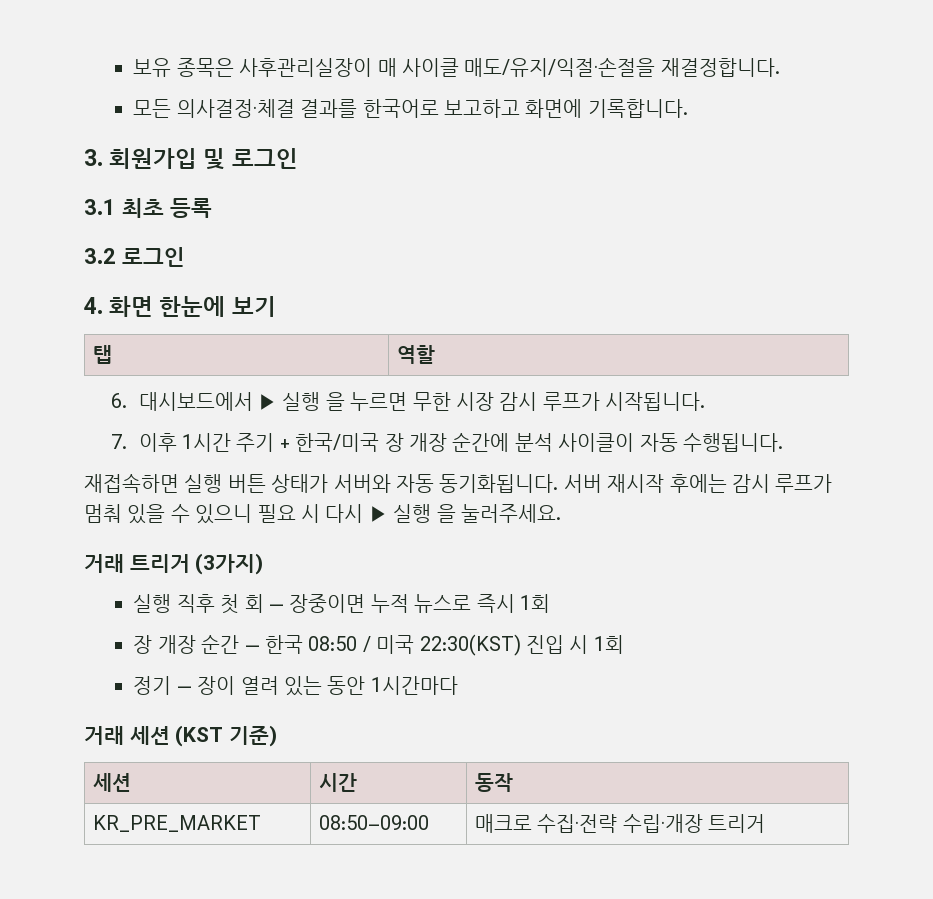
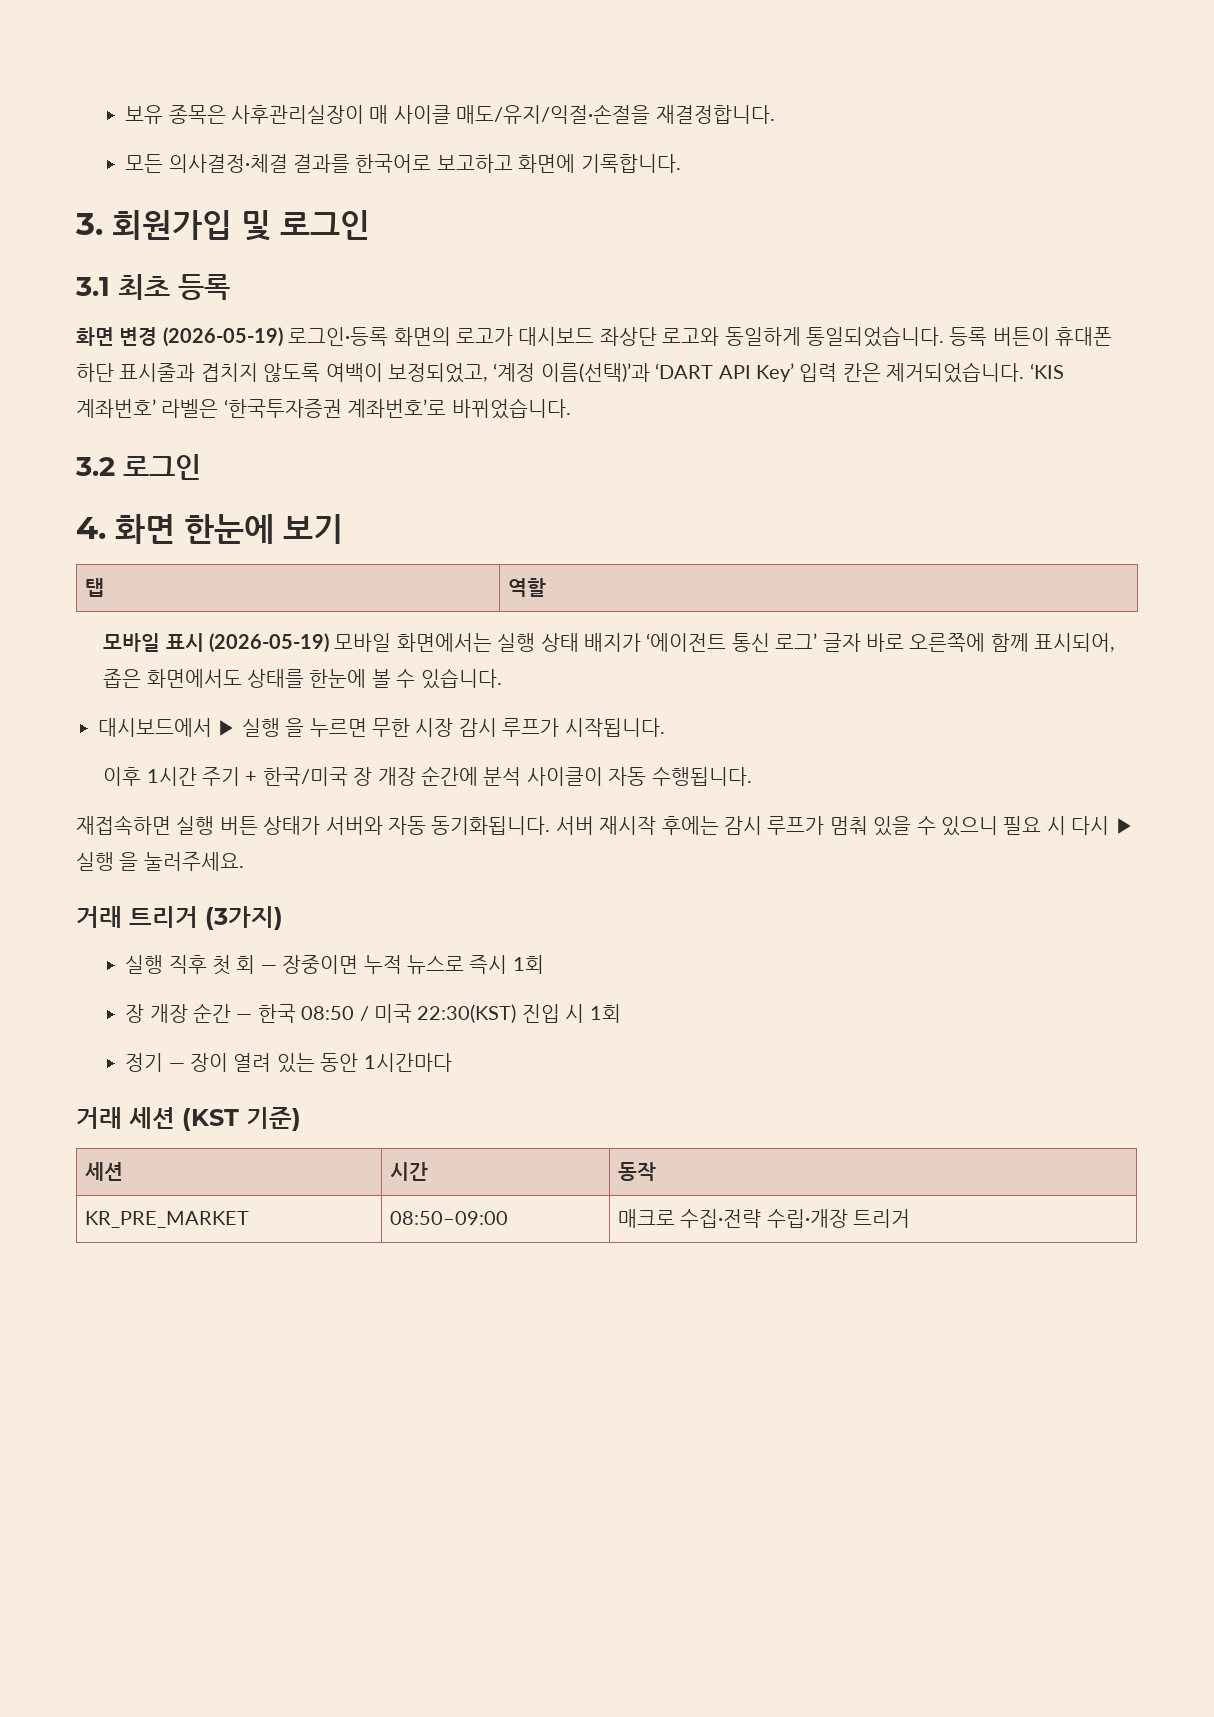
+ 화면 변경 (2026-05-19) 로그인·등록 화면의 로고가 대시보드 좌상단 로고와 동일하게 통일되었습니다. 등록 버튼이 휴대폰 하단 표시줄과 겹치지 않도록 여백이 보정되었고, ‘계정 이름(선택)’과 ‘DART API Key’ 입력 칸은 제거되었습니다. ‘KIS 계좌번호’ 라벨은 ‘한국투자증권 계좌번호’로 바뀌었습니다.
- 6. 대시보드에서 ▶ 실행 을 누르면 무한 시장 감시 루프가 시작됩니다.
+ 모바일 표시 (2026-05-19) 모바일 화면에서는 실행 상태 배지가 ‘에이전트 통신 로그’ 글자 바로 오른쪽에 함께 표시되어, 좁은 화면에서도 상태를 한눈에 볼 수 있습니다.
+ 대시보드에서 ▶ 실행 을 누르면 무한 시장 감시 루프가 시작됩니다.
- 7. 이후 1시간 주기 + 한국/미국 장 개장 순간에 분석 사이클이 자동 수행됩니다.
+ 이후 1시간 주기 + 한국/미국 장 개장 순간에 분석 사이클이 자동 수행됩니다.

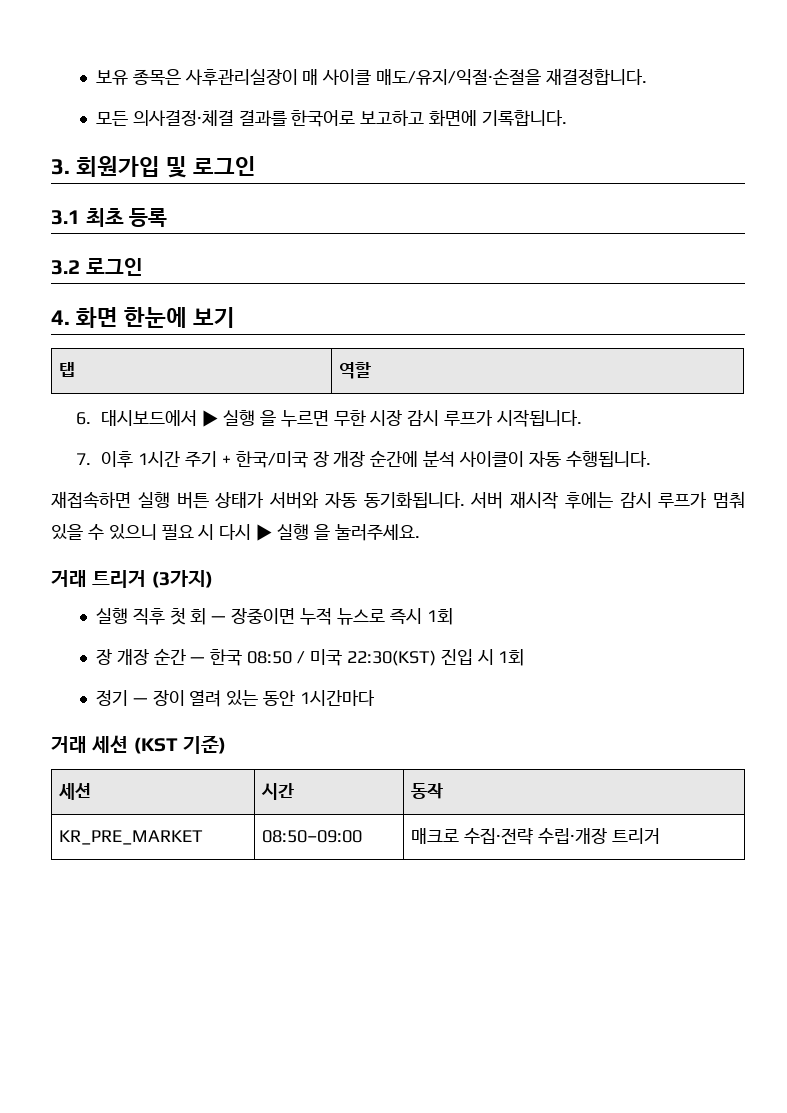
- 화면 변경 (2026-05-19) 로그인·등록 화면의 로고가 대시보드 좌상단 로고와 동일하게 통일되었습니다. 등록 버튼이 휴대폰 하단 표시줄과 겹치지 않도록 여백이 보정되었고, ‘계정 이름(선택)’과 ‘DART API Key’ 입력 칸은 제거되었습니다. ‘KIS 계좌번호’ 라벨은 ‘한국투자증권 계좌번호’로 바뀌었습니다.
- 모바일 표시 (2026-05-19) 모바일 화면에서는 실행 상태 배지가 ‘에이전트 통신 로그’ 글자 바로 오른쪽에 함께 표시되어, 좁은 화면에서도 상태를 한눈에 볼 수 있습니다.
- 대시보드에서 ▶ 실행 을 누르면 무한 시장 감시 루프가 시작됩니다.
+ 6. 대시보드에서 ▶ 실행 을 누르면 무한 시장 감시 루프가 시작됩니다.
- 이후 1시간 주기 + 한국/미국 장 개장 순간에 분석 사이클이 자동 수행됩니다.
+ 7. 이후 1시간 주기 + 한국/미국 장 개장 순간에 분석 사이클이 자동 수행됩니다.

